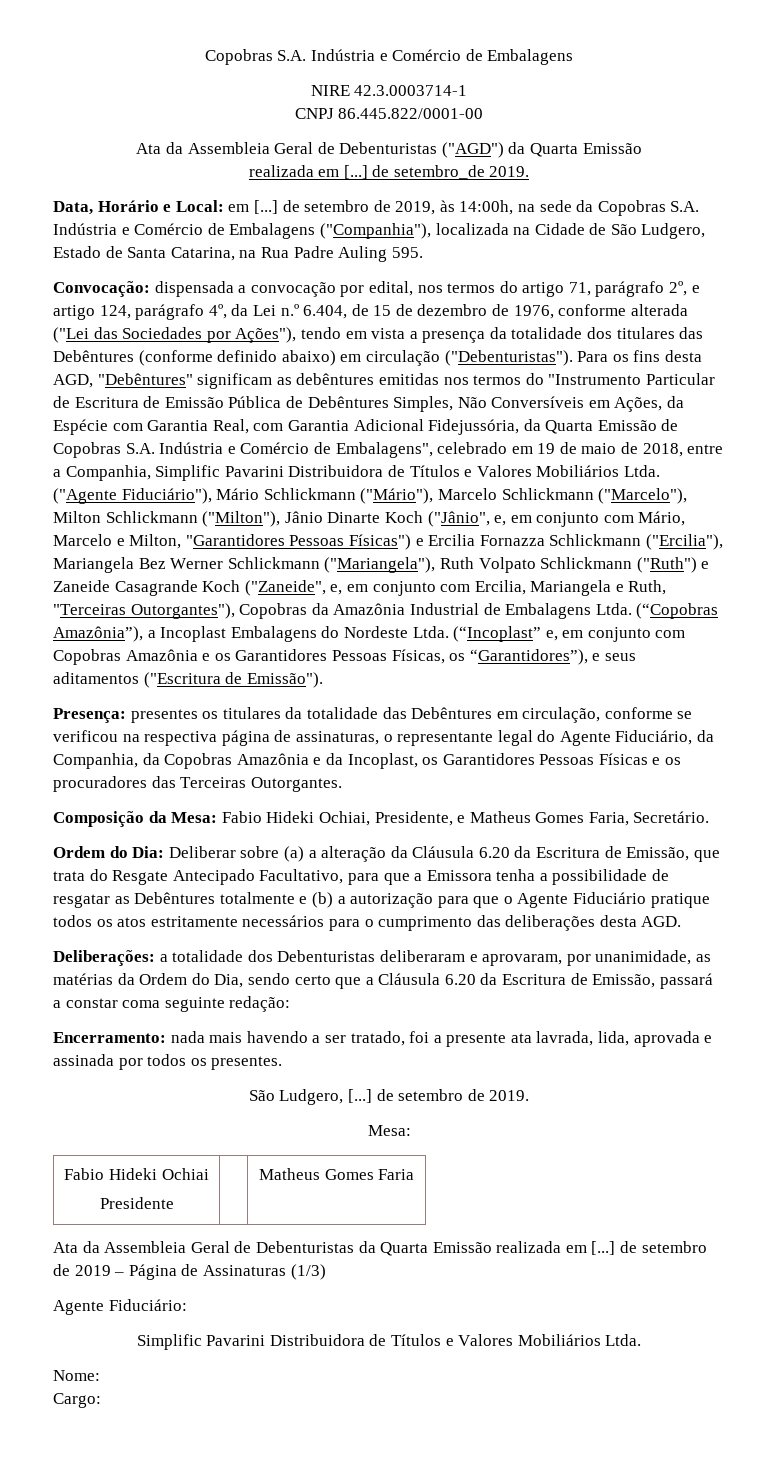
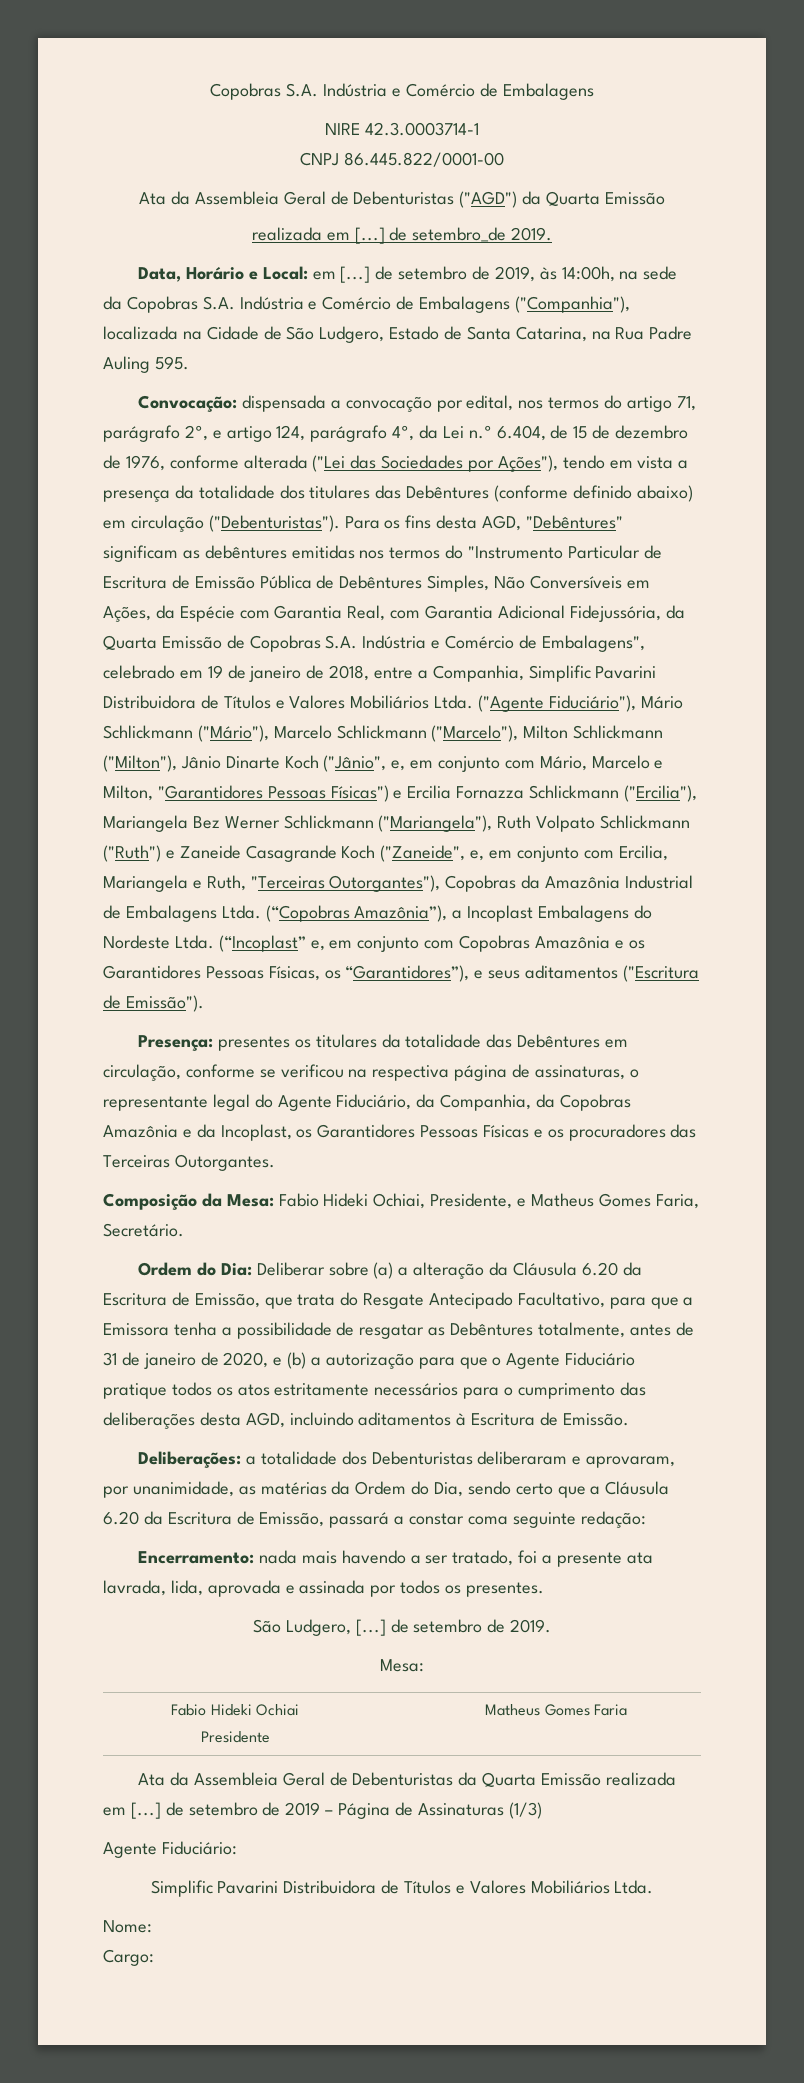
- Para os fins desta AGD, "Debêntures" significam as debêntures emitidas nos termos do "Instrumento Particular de Escritura de Emissão Pública de Debêntures Simples, Não Conversíveis em Ações, da Espécie com Garantia Real, com Garantia Adicional Fidejussória, da Quarta Emissão de Copobras S.A. Indústria e Comércio de Embalagens", celebrado em 19 de maio de 2018, entre a Companhia, Simplific Pavarini Distribuidora de Títulos e Valores Mobiliários Ltda.
+ Para os fins desta AGD, "Debêntures" significam as debêntures emitidas nos termos do "Instrumento Particular de Escritura de Emissão Pública de Debêntures Simples, Não Conversíveis em Ações, da Espécie com Garantia Real, com Garantia Adicional Fidejussória, da Quarta Emissão de Copobras S.A. Indústria e Comércio de Embalagens", celebrado em 19 de janeiro de 2018, entre a Companhia, Simplific Pavarini Distribuidora de Títulos e Valores Mobiliários Ltda.
- Ordem do Dia: Deliberar sobre (a) a alteração da Cláusula 6.20 da Escritura de Emissão, que trata do Resgate Antecipado Facultativo, para que a Emissora tenha a possibilidade de resgatar as Debêntures totalmente e (b) a autorização para que o Agente Fiduciário pratique todos os atos estritamente necessários para o cumprimento das deliberações desta AGD.
+ Ordem do Dia: Deliberar sobre (a) a alteração da Cláusula 6.20 da Escritura de Emissão, que trata do Resgate Antecipado Facultativo, para que a Emissora tenha a possibilidade de resgatar as Debêntures totalmente, antes de 31 de janeiro de 2020, e (b) a autorização para que o Agente Fiduciário pratique todos os atos estritamente necessários para o cumprimento das deliberações desta AGD, incluindo aditamentos à Escritura de Emissão.

